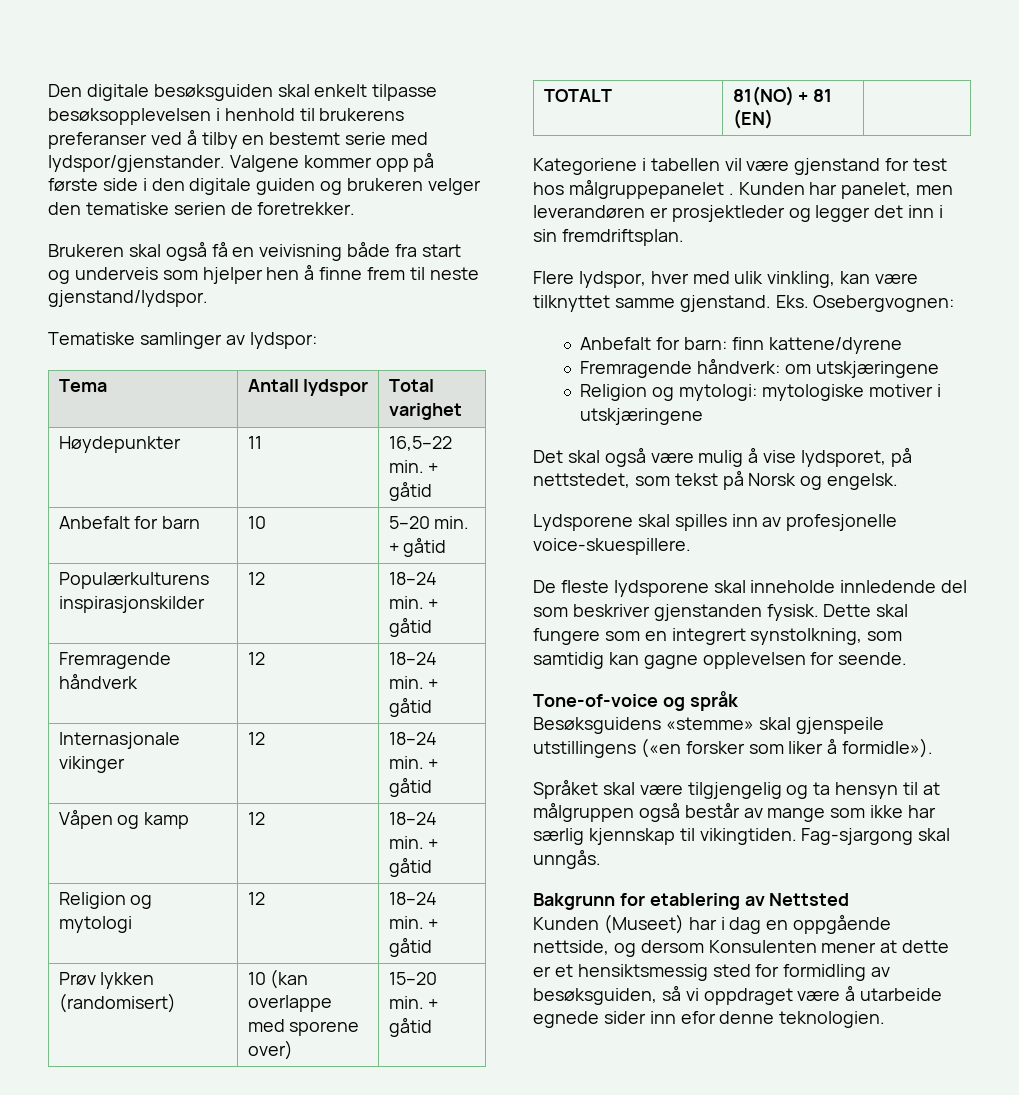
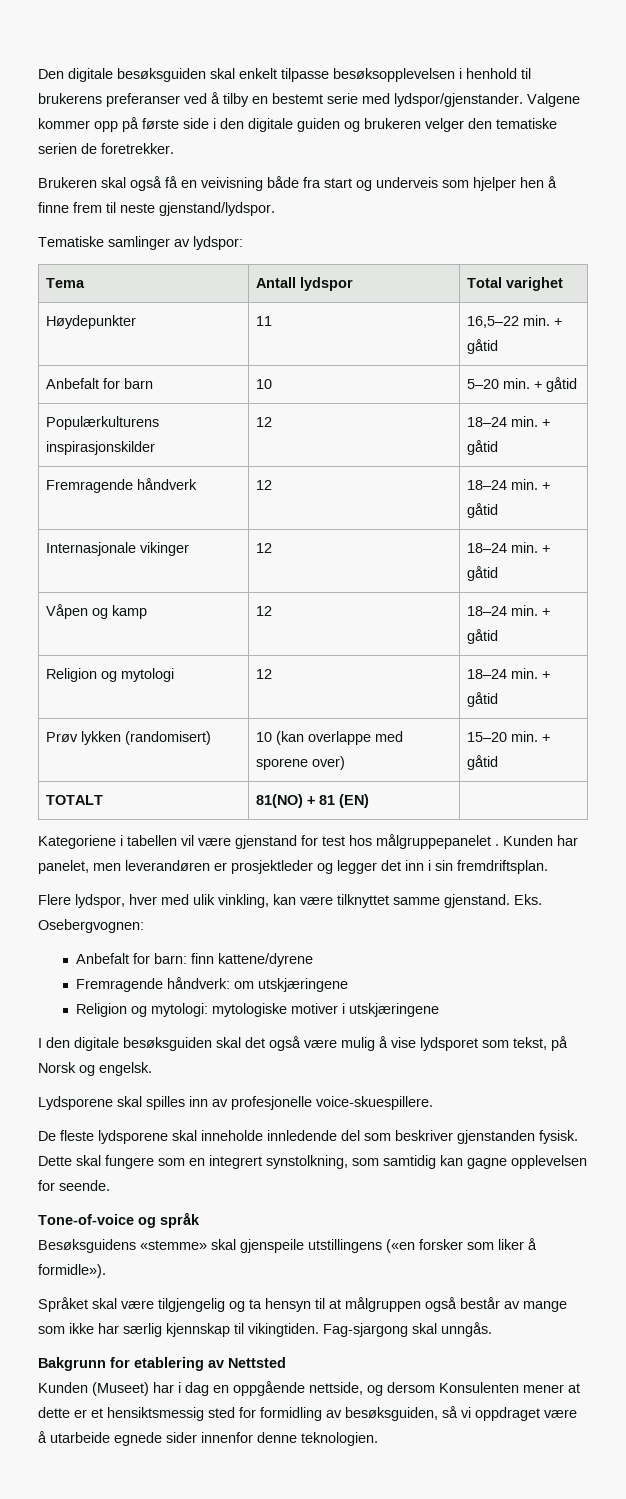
- Det skal også være mulig å vise lydsporet, på nettstedet, som tekst på Norsk og engelsk.
+ I den digitale besøksguiden skal det også være mulig å vise lydsporet som tekst, på Norsk og engelsk.
- Kunden (Museet) har i dag en oppgående nettside, og dersom Konsulenten mener at dette er et hensiktsmessig sted for formidling av besøksguiden, så vi oppdraget være å utarbeide egnede sider inn efor denne teknologien.
+ Kunden (Museet) har i dag en oppgående nettside, og dersom Konsulenten mener at dette er et hensiktsmessig sted for formidling av besøksguiden, så vi oppdraget være å utarbeide egnede sider innenfor denne teknologien.

